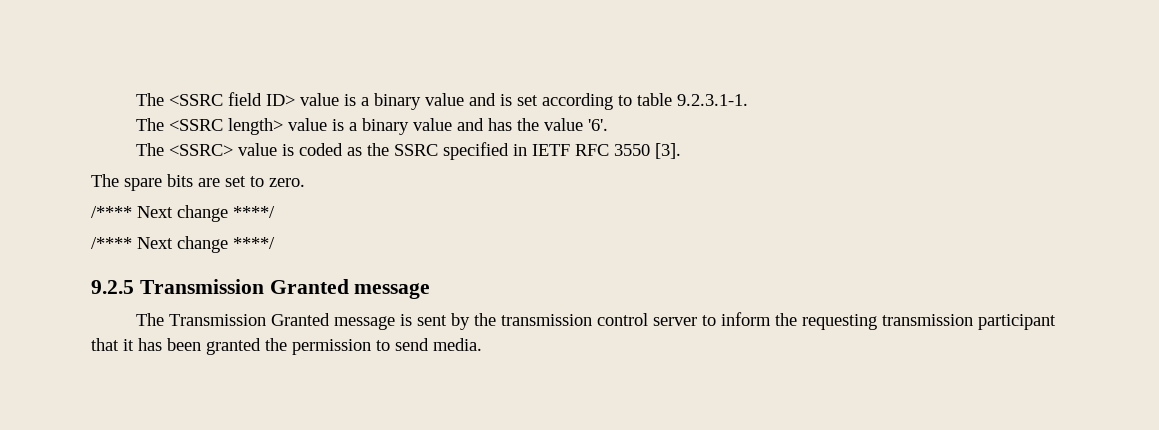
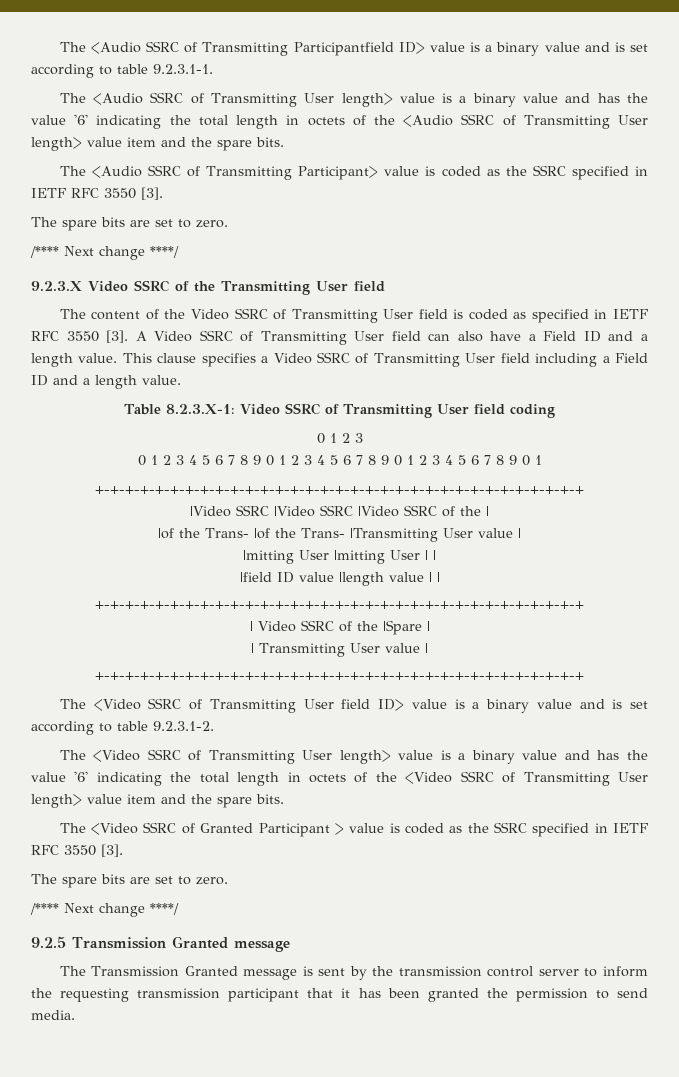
- The <SSRC field ID> value is a binary value and is set according to table 9.2.3.1-1.
+ The <Audio SSRC of Transmitting Participantfield ID> value is a binary value and is set according to table 9.2.3.1-1.
- The <SSRC length> value is a binary value and has the value '6'.
- The <SSRC> value is coded as the SSRC specified in IETF RFC 3550 [3].
+ The <Audio SSRC of Transmitting User length> value is a binary value and has the value '6' indicating the total length in octets of the <Audio SSRC of Transmitting User length> value item and the spare bits.
+ The <Audio SSRC of Transmitting Participant> value is coded as the SSRC specified in IETF RFC 3550 [3].
+ 9.2.3.X Video SSRC of the Transmitting User field
+ The content of the Video SSRC of Transmitting User field is coded as specified in IETF RFC 3550 [3]. A Video SSRC of Transmitting User field can also have a Field ID and a length value. This clause specifies a Video SSRC of Transmitting User field including a Field ID and a length value.
+ Table 8.2.3.X-1: Video SSRC of Transmitting User field coding
+ 0 1 2 3
+ 0 1 2 3 4 5 6 7 8 9 0 1 2 3 4 5 6 7 8 9 0 1 2 3 4 5 6 7 8 9 0 1
+ +-+-+-+-+-+-+-+-+-+-+-+-+-+-+-+-+-+-+-+-+-+-+-+-+-+-+-+-+-+-+-+-+
+ |Video SSRC |Video SSRC |Video SSRC of the |
+ |of the Trans- |of the Trans- |Transmitting User value |
+ |mitting User |mitting User | |
+ |field ID value |length value | |
+ +-+-+-+-+-+-+-+-+-+-+-+-+-+-+-+-+-+-+-+-+-+-+-+-+-+-+-+-+-+-+-+-+
+ | Video SSRC of the |Spare |
+ | Transmitting User value |
+ +-+-+-+-+-+-+-+-+-+-+-+-+-+-+-+-+-+-+-+-+-+-+-+-+-+-+-+-+-+-+-+-+
+ The <Video SSRC of Transmitting User field ID> value is a binary value and is set according to table 9.2.3.1-2.
+ The <Video SSRC of Transmitting User length> value is a binary value and has the value '6' indicating the total length in octets of the <Video SSRC of Transmitting User length> value item and the spare bits.
+ The <Video SSRC of Granted Participant > value is coded as the SSRC specified in IETF RFC 3550 [3].
+ The spare bits are set to zero.

